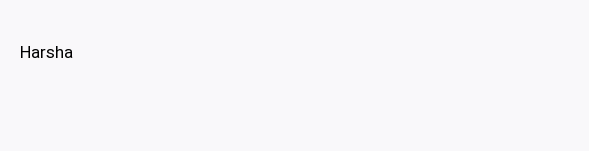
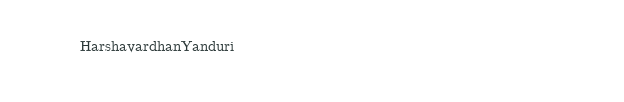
- Harsha
+ HarshavardhanYanduri

